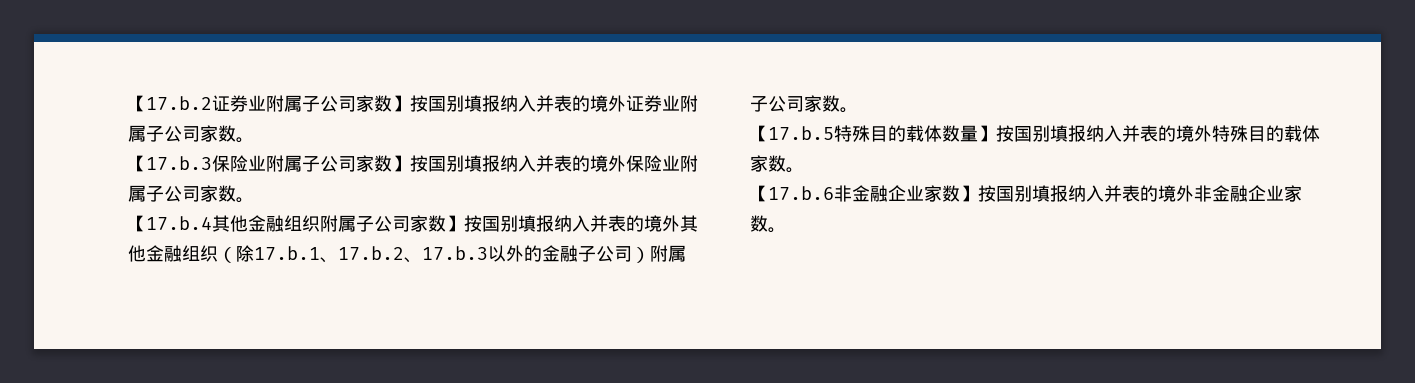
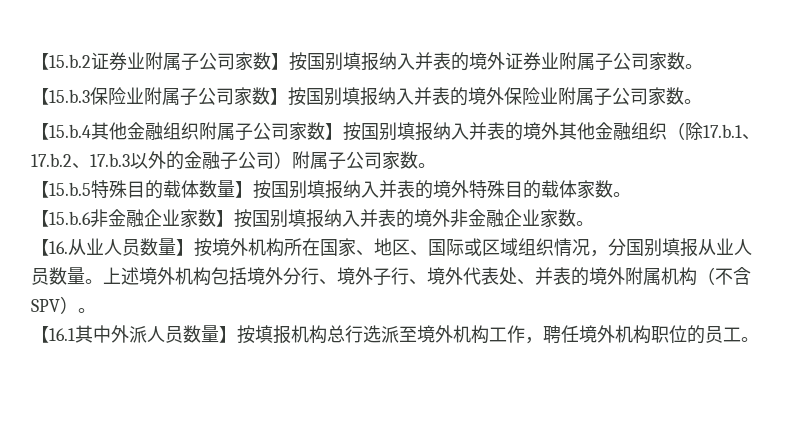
- 【17.b.2证券业附属子公司家数】按国别填报纳入并表的境外证券业附属子公司家数。
+ 【15.b.2证券业附属子公司家数】按国别填报纳入并表的境外证券业附属子公司家数。
- 【17.b.3保险业附属子公司家数】按国别填报纳入并表的境外保险业附属子公司家数。
+ 【15.b.3保险业附属子公司家数】按国别填报纳入并表的境外保险业附属子公司家数。
- 【17.b.4其他金融组织附属子公司家数】按国别填报纳入并表的境外其他金融组织（除17.b.1、17.b.2、17.b.3以外的金融子公司）附属子公司家数。
+ 【15.b.4其他金融组织附属子公司家数】按国别填报纳入并表的境外其他金融组织（除17.b.1、17.b.2、17.b.3以外的金融子公司）附属子公司家数。
- 【17.b.5特殊目的载体数量】按国别填报纳入并表的境外特殊目的载体家数。
+ 【15.b.5特殊目的载体数量】按国别填报纳入并表的境外特殊目的载体家数。
- 【17.b.6非金融企业家数】按国别填报纳入并表的境外非金融企业家数。
+ 【15.b.6非金融企业家数】按国别填报纳入并表的境外非金融企业家数。
+ 【16.从业人员数量】按境外机构所在国家、地区、国际或区域组织情况，分国别填报从业人员数量。上述境外机构包括境外分行、境外子行、境外代表处、并表的境外附属机构（不含SPV）。
+ 【16.1其中外派人员数量】按填报机构总行选派至境外机构工作，聘任境外机构职位的员工。

